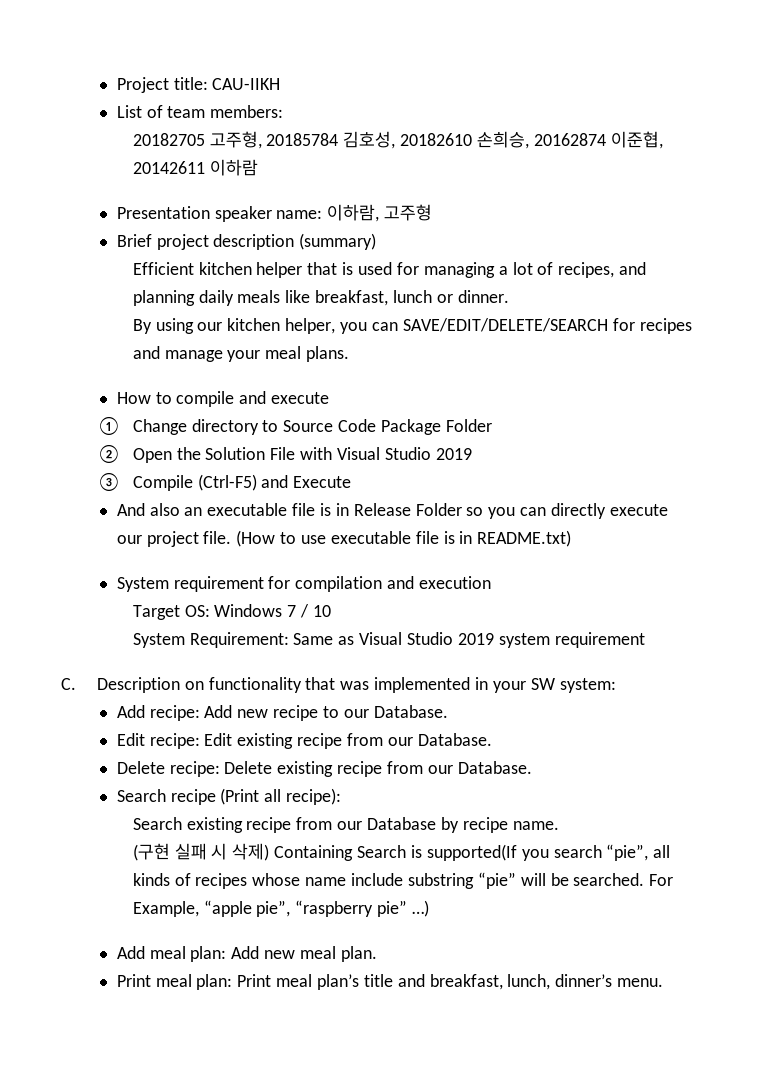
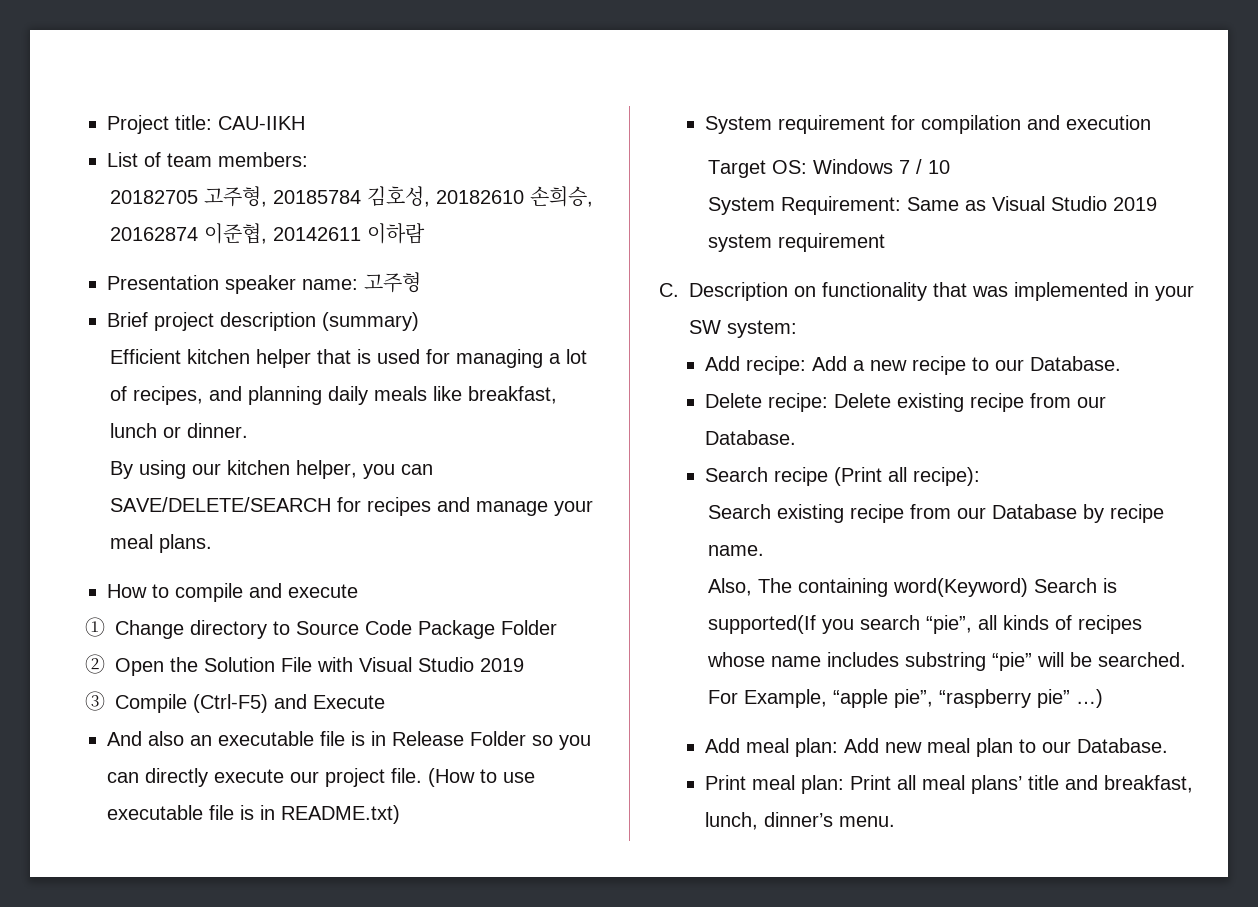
- Presentation speaker name: 이하람, 고주형
+ Presentation speaker name: 고주형
- By using our kitchen helper, you can SAVE/EDIT/DELETE/SEARCH for recipes and manage your meal plans.
+ By using our kitchen helper, you can SAVE/DELETE/SEARCH for recipes and manage your meal plans.
- Add recipe: Add new recipe to our Database.
+ Add recipe: Add a new recipe to our Database.
- Edit recipe: Edit existing recipe from our Database.
- (구현 실패 시 삭제) Containing Search is supported(If you search “pie”, all kinds of recipes whose name include substring “pie” will be searched.
+ Also, The containing word(Keyword) Search is supported(If you search “pie”, all kinds of recipes whose name includes substring “pie” will be searched.
- Add meal plan: Add new meal plan.
+ Add meal plan: Add new meal plan to our Database.
- Print meal plan: Print meal plan’s title and breakfast, lunch, dinner’s menu.
+ Print meal plan: Print all meal plans’ title and breakfast, lunch, dinner’s menu.

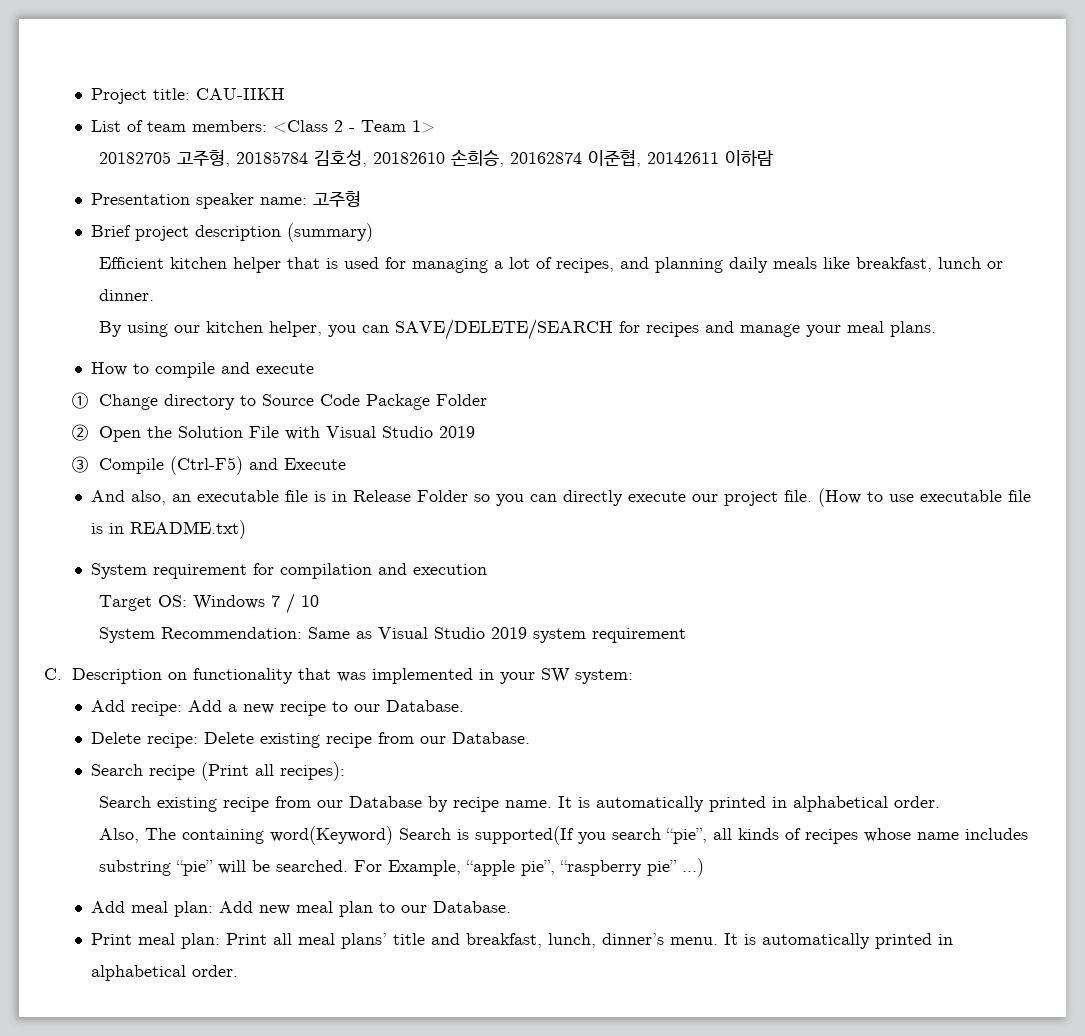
- List of team members:
+ List of team members: <Class 2 - Team 1>
- And also an executable file is in Release Folder so you can directly execute our project file.
+ And also, an executable file is in Release Folder so you can directly execute our project file.
- System Requirement: Same as Visual Studio 2019 system requirement
+ System Recommendation: Same as Visual Studio 2019 system requirement
- Search recipe (Print all recipe):
+ Search recipe (Print all recipes):
- Search existing recipe from our Database by recipe name.
+ Search existing recipe from our Database by recipe name. It is automatically printed in alphabetical order.
- Print meal plan: Print all meal plans’ title and breakfast, lunch, dinner’s menu.
+ Print meal plan: Print all meal plans’ title and breakfast, lunch, dinner’s menu. It is automatically printed in alphabetical order.

